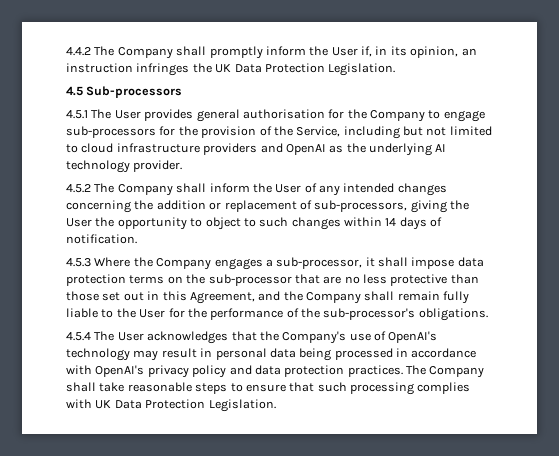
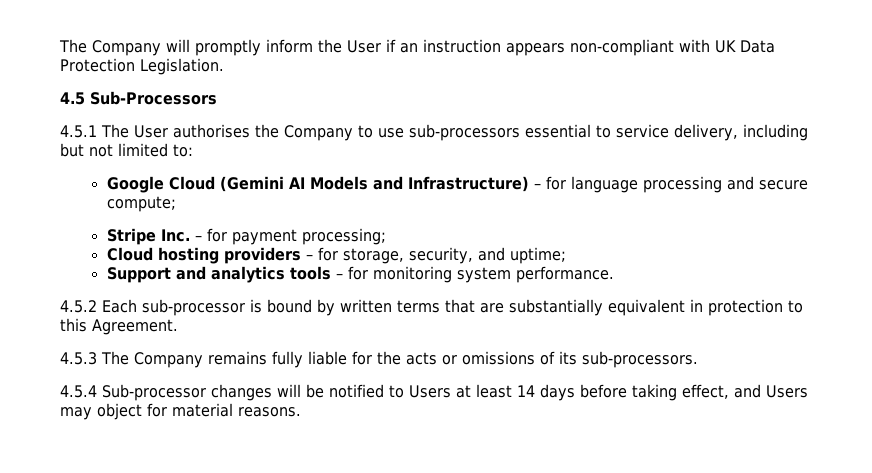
- 4.4.2 The Company shall promptly inform the User if, in its opinion, an instruction infringes the UK Data Protection Legislation.
+ The Company will promptly inform the User if an instruction appears non-compliant with UK Data Protection Legislation.
- 4.5 Sub-processors
+ 4.5 Sub-Processors
- 4.5.1 The User provides general authorisation for the Company to engage sub-processors for the provision of the Service, including but not limited to cloud infrastructure providers and OpenAI as the underlying AI technology provider.
- 4.5.2 The Company shall inform the User of any intended changes concerning the addition or replacement of sub-processors, giving the User the opportunity to object to such changes within 14 days of notification.
- 4.5.3 Where the Company engages a sub-processor, it shall impose data protection terms on the sub-processor that are no less protective than those set out in this Agreement, and the Company shall remain fully liable to the User for the performance of the sub-processor's obligations.
- 4.5.4 The User acknowledges that the Company's use of OpenAI's technology may result in personal data being processed in accordance with OpenAI's privacy policy and data protection practices. The Company shall take reasonable steps to ensure that such processing complies with UK Data Protection Legislation.
+ 4.5.1 The User authorises the Company to use sub-processors essential to service delivery, including but not limited to:
+ Google Cloud (Gemini AI Models and Infrastructure) – for language processing and secure compute;
+ Stripe Inc. – for payment processing;
+ Cloud hosting providers – for storage, security, and uptime;
+ Support and analytics tools – for monitoring system performance.
+ 4.5.2 Each sub-processor is bound by written terms that are substantially equivalent in protection to this Agreement.
+ 4.5.3 The Company remains fully liable for the acts or omissions of its sub-processors.
+ 4.5.4 Sub-processor changes will be notified to Users at least 14 days before taking effect, and Users may object for material reasons.

